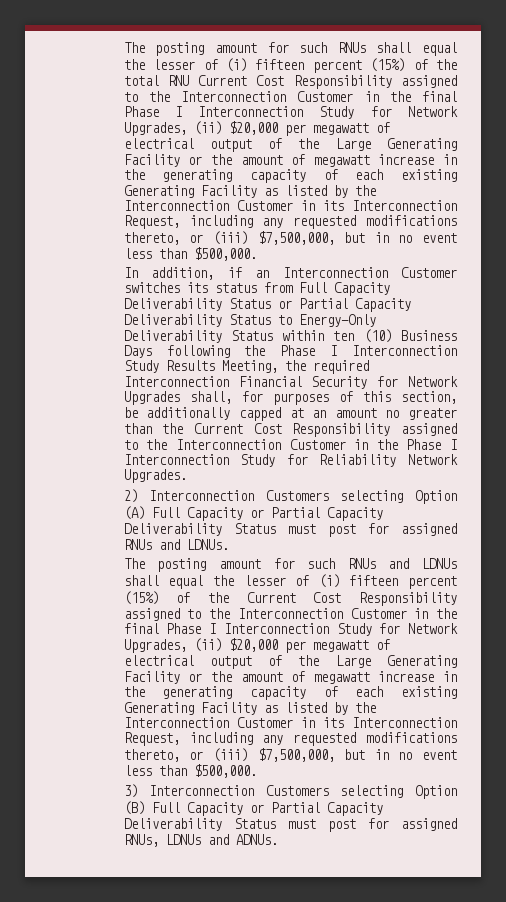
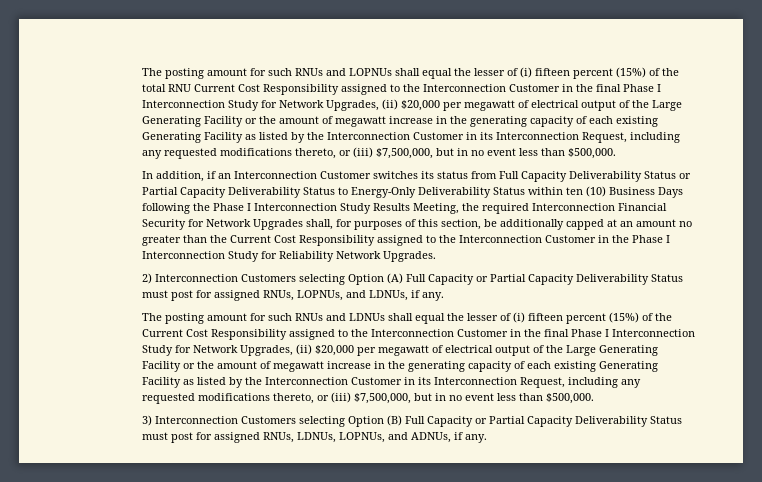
- The posting amount for such RNUs shall equal the lesser of (i) fifteen percent (15%) of the total RNU Current Cost Responsibility assigned to the Interconnection Customer in the final Phase I Interconnection Study for Network Upgrades, (ii) $20,000 per megawatt of electrical output of the Large Generating Facility or the amount of megawatt increase in the generating capacity of each existing Generating Facility as listed by the Interconnection Customer in its Interconnection Request, including any requested modifications thereto, or (iii) $7,500,000, but in no event less than $500,000.
+ The posting amount for such RNUs and LOPNUs shall equal the lesser of (i) fifteen percent (15%) of the total RNU Current Cost Responsibility assigned to the Interconnection Customer in the final Phase I Interconnection Study for Network Upgrades, (ii) $20,000 per megawatt of electrical output of the Large Generating Facility or the amount of megawatt increase in the generating capacity of each existing Generating Facility as listed by the Interconnection Customer in its Interconnection Request, including any requested modifications thereto, or (iii) $7,500,000, but in no event less than $500,000.
- 2) Interconnection Customers selecting Option (A) Full Capacity or Partial Capacity Deliverability Status must post for assigned RNUs and LDNUs.
+ 2) Interconnection Customers selecting Option (A) Full Capacity or Partial Capacity Deliverability Status must post for assigned RNUs, LOPNUs, and LDNUs, if any.
- 3) Interconnection Customers selecting Option (B) Full Capacity or Partial Capacity Deliverability Status must post for assigned RNUs, LDNUs and ADNUs.
+ 3) Interconnection Customers selecting Option (B) Full Capacity or Partial Capacity Deliverability Status must post for assigned RNUs, LDNUs, LOPNUs, and ADNUs, if any.

